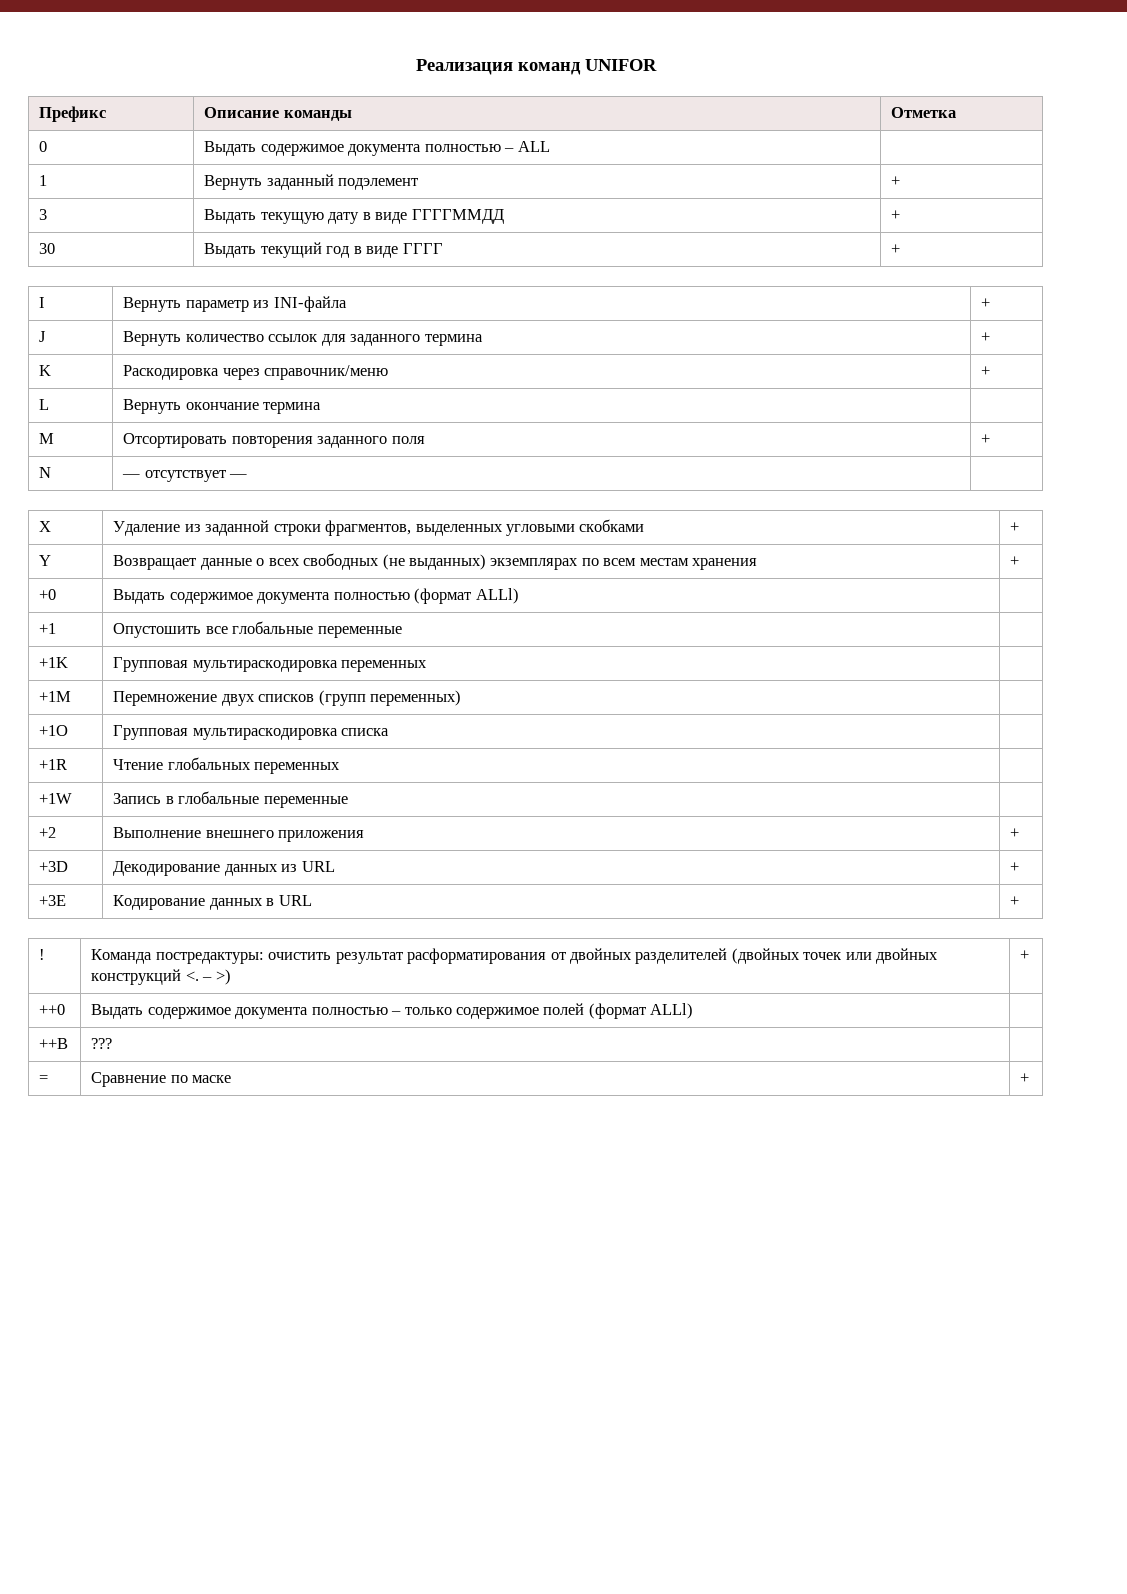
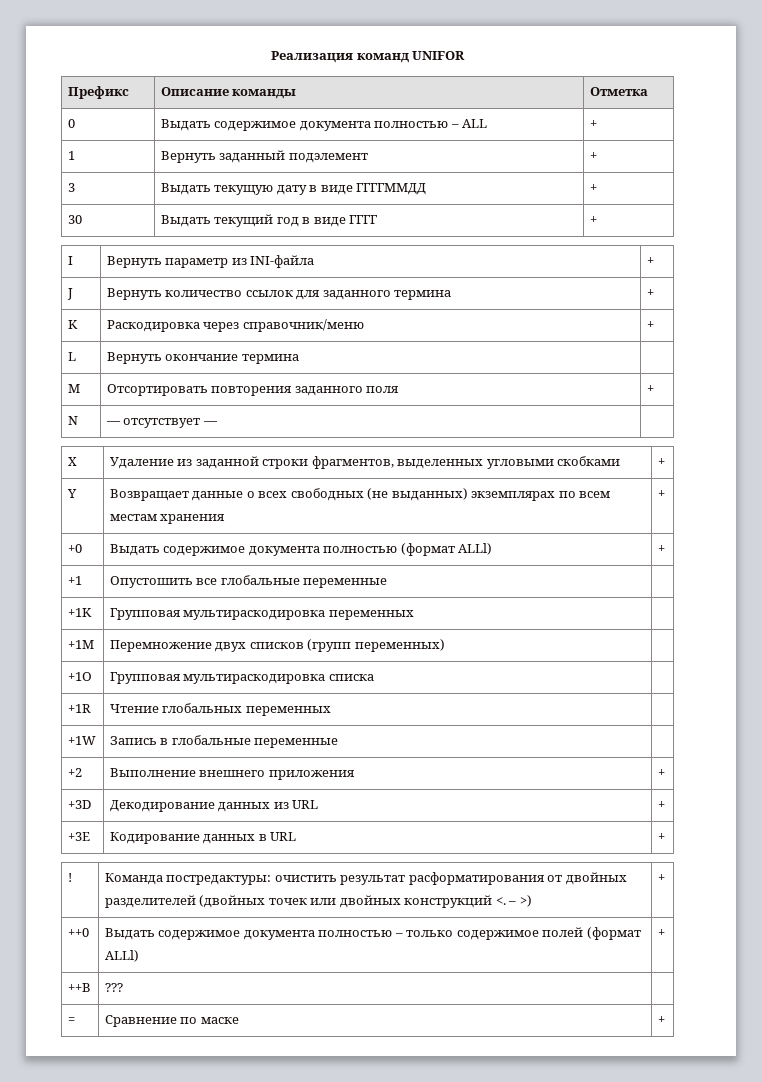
- 0 | Выдать содержимое документа полностью – ALL |
+ 0 | Выдать содержимое документа полностью – ALL | +
- +0 | Выдать содержимое документа полностью (формат ALLl) |
+ +0 | Выдать содержимое документа полностью (формат ALLl) | +
- ++0 | Выдать содержимое документа полностью – только содержимое полей (формат ALLl) |
+ ++0 | Выдать содержимое документа полностью – только содержимое полей (формат ALLl) | +

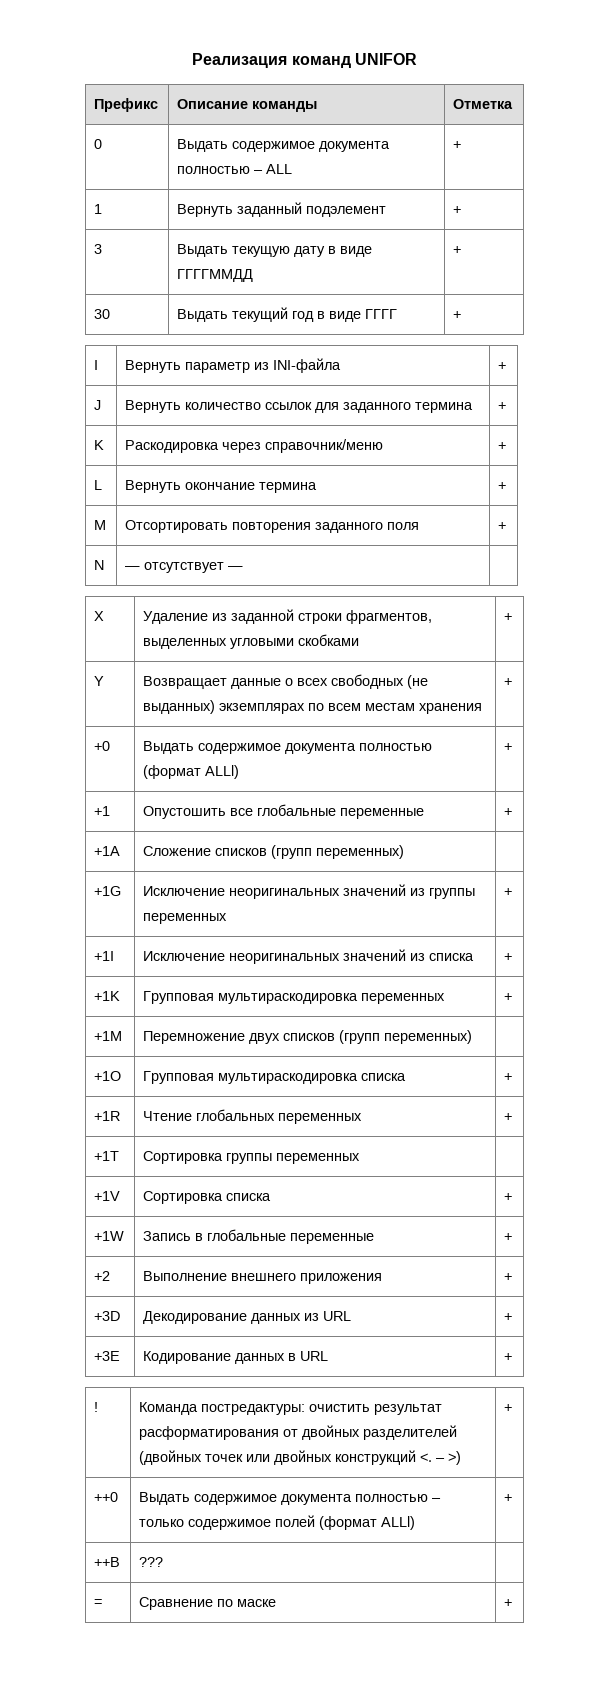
- L | Вернуть окончание термина |
+ L | Вернуть окончание термина | +
- +1 | Опустошить все глобальные переменные |
+ +1 | Опустошить все глобальные переменные | +
+ +1A | Сложение списков (групп переменных) |
+ +1G | Исключение неоригинальных значений из группы переменных | +
+ +1I | Исключение неоригинальных значений из списка | +
- +1K | Групповая мультираскодировка переменных |
+ +1K | Групповая мультираскодировка переменных | +
- +1O | Групповая мультираскодировка списка |
+ +1O | Групповая мультираскодировка списка | +
- +1R | Чтение глобальных переменных |
+ +1R | Чтение глобальных переменных | +
+ +1T | Сортировка группы переменных |
+ +1V | Сортировка списка | +
- +1W | Запись в глобальные переменные |
+ +1W | Запись в глобальные переменные | +

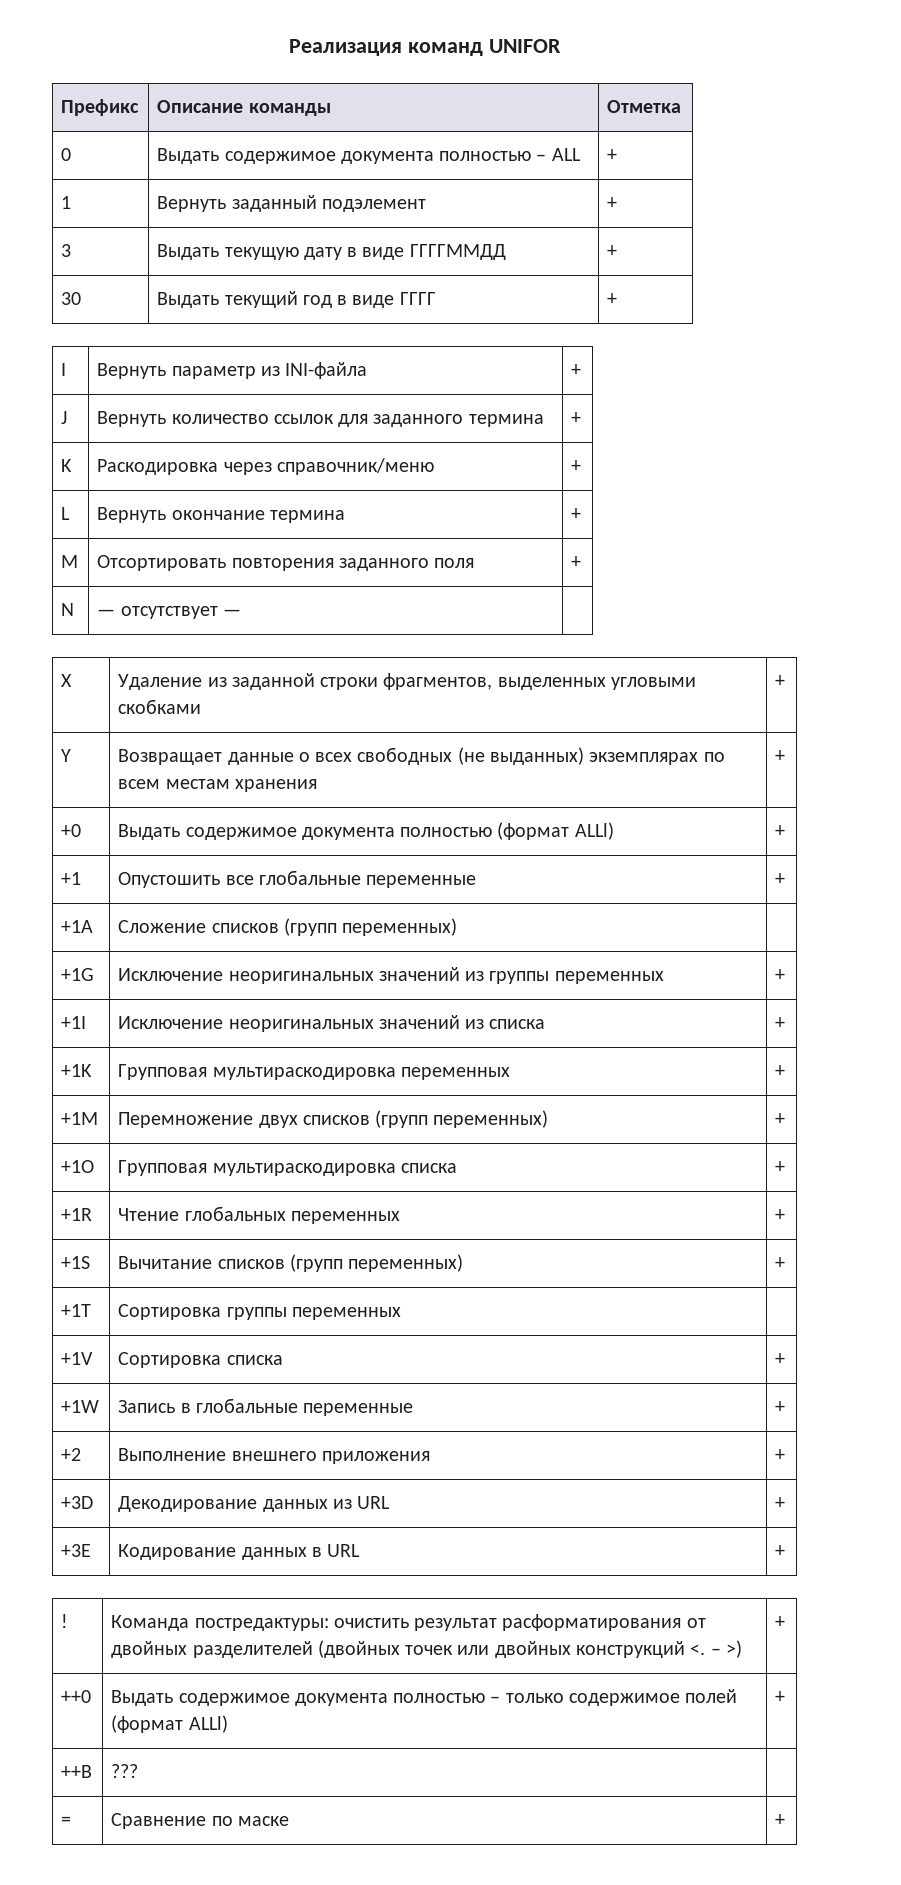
- +1M | Перемножение двух списков (групп переменных) |
+ +1M | Перемножение двух списков (групп переменных) | +
+ +1S | Вычитание списков (групп переменных) | +

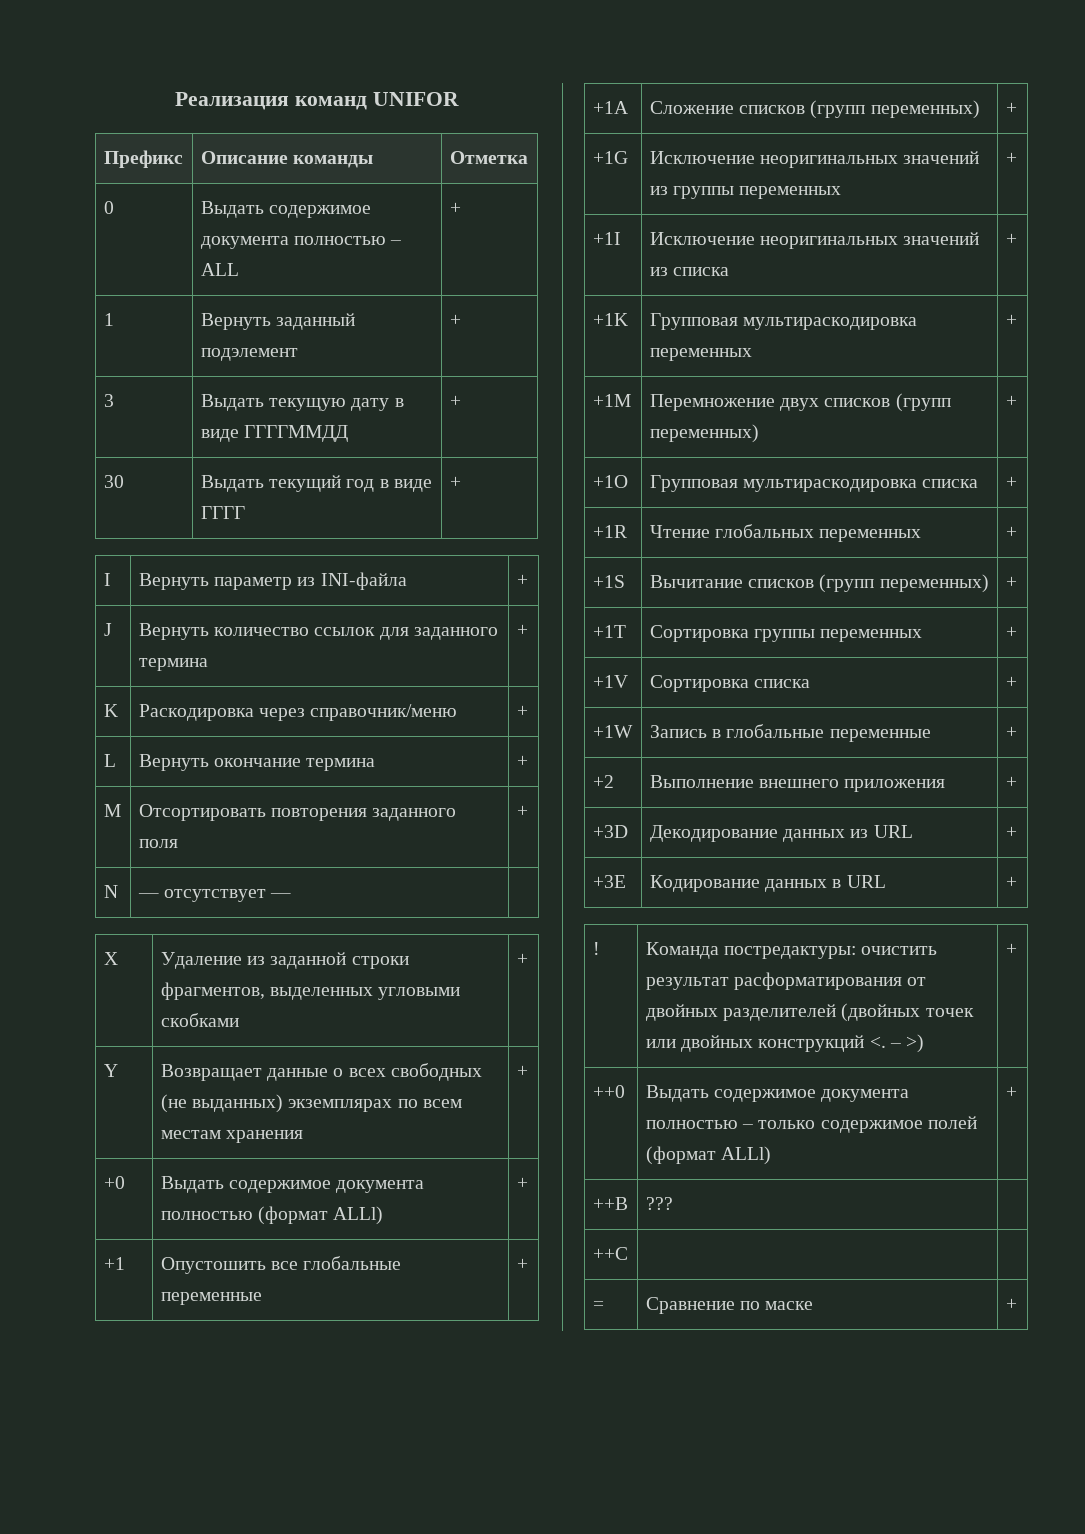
- +1A | Сложение списков (групп переменных) |
+ +1A | Сложение списков (групп переменных) | +
- +1T | Сортировка группы переменных |
+ +1T | Сортировка группы переменных | +
+ ++C | |

